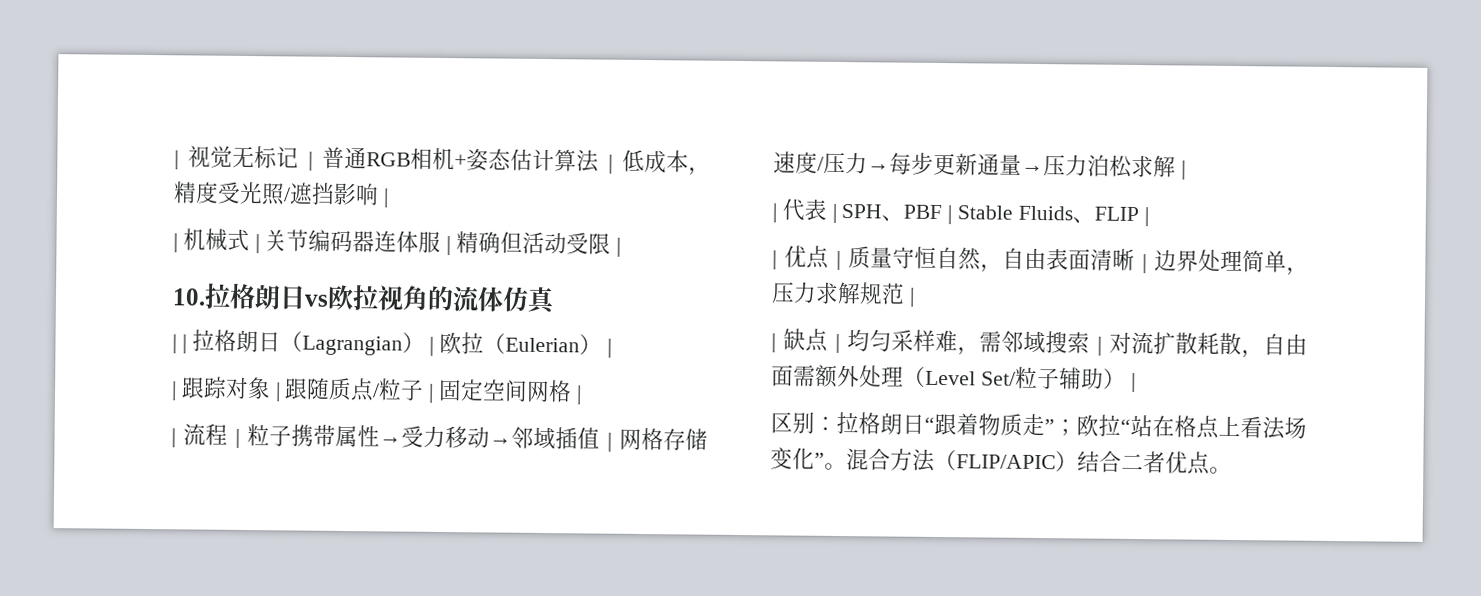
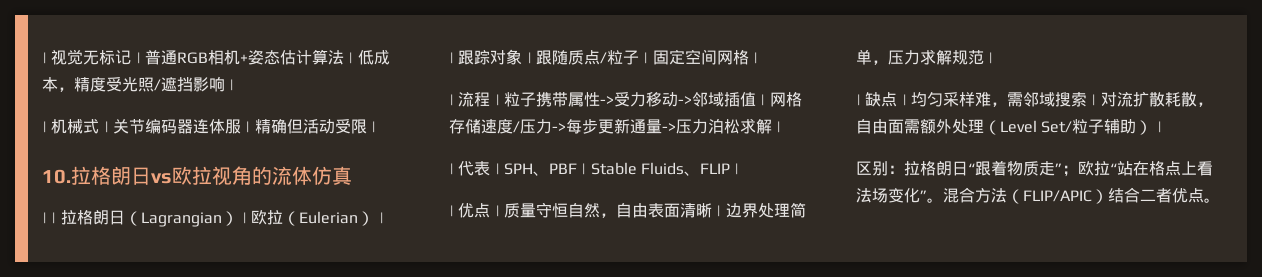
- | 流程 | 粒子携带属性→受力移动→邻域插值 | 网格存储速度/压力→每步更新通量→压力泊松求解 |
+ | 流程 | 粒子携带属性->受力移动->邻域插值 | 网格存储速度/压力->每步更新通量->压力泊松求解 |

